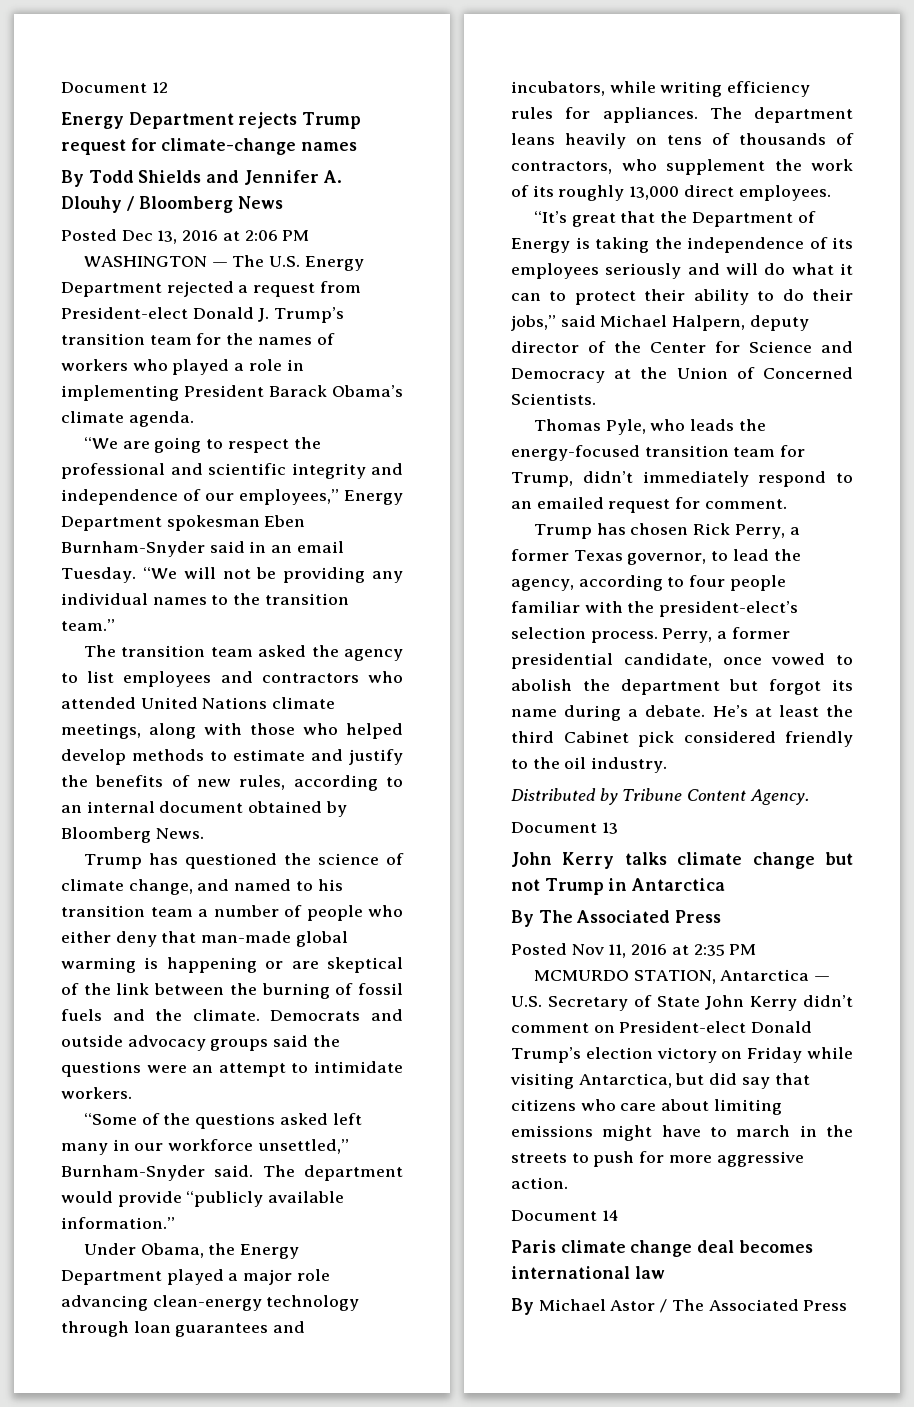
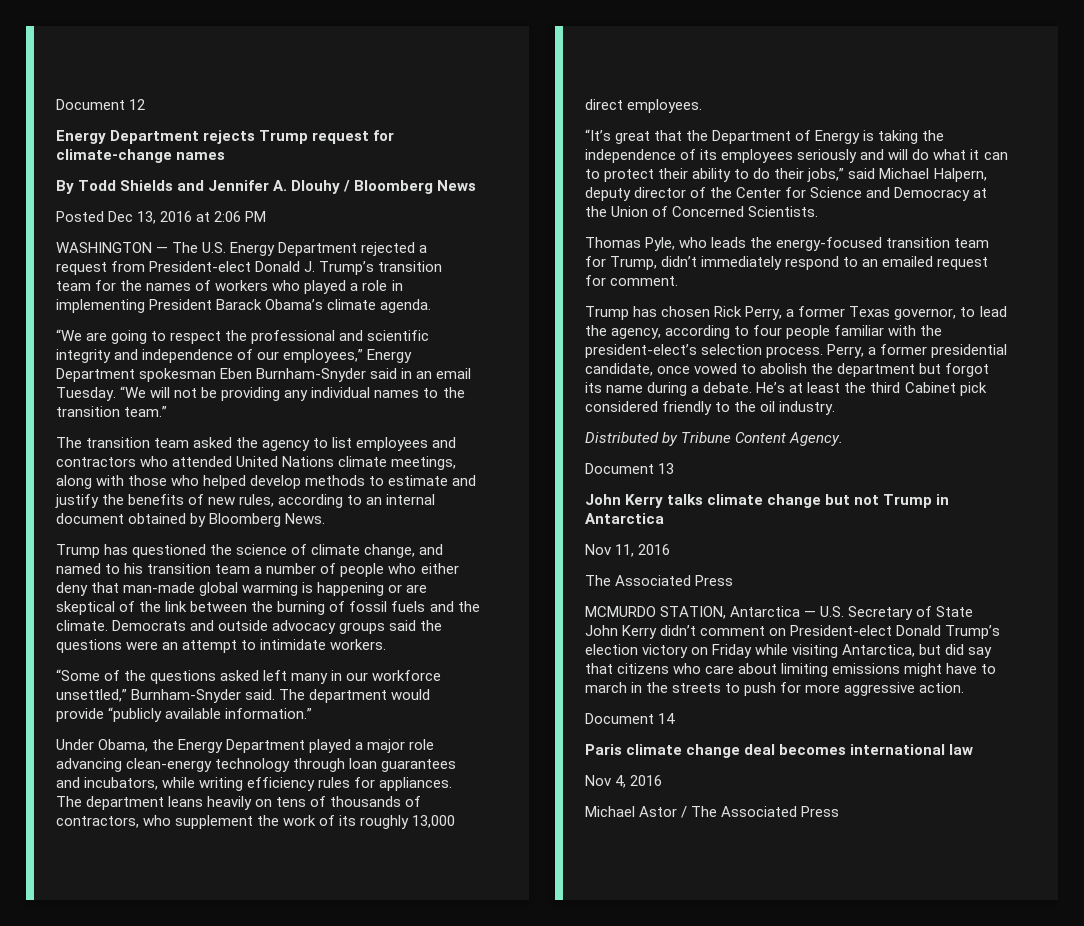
- By The Associated Press
- Posted Nov 11, 2016 at 2:35 PM
+ Nov 11, 2016
+ The Associated Press
- By Michael Astor / The Associated Press
+ Nov 4, 2016
+ Michael Astor / The Associated Press

